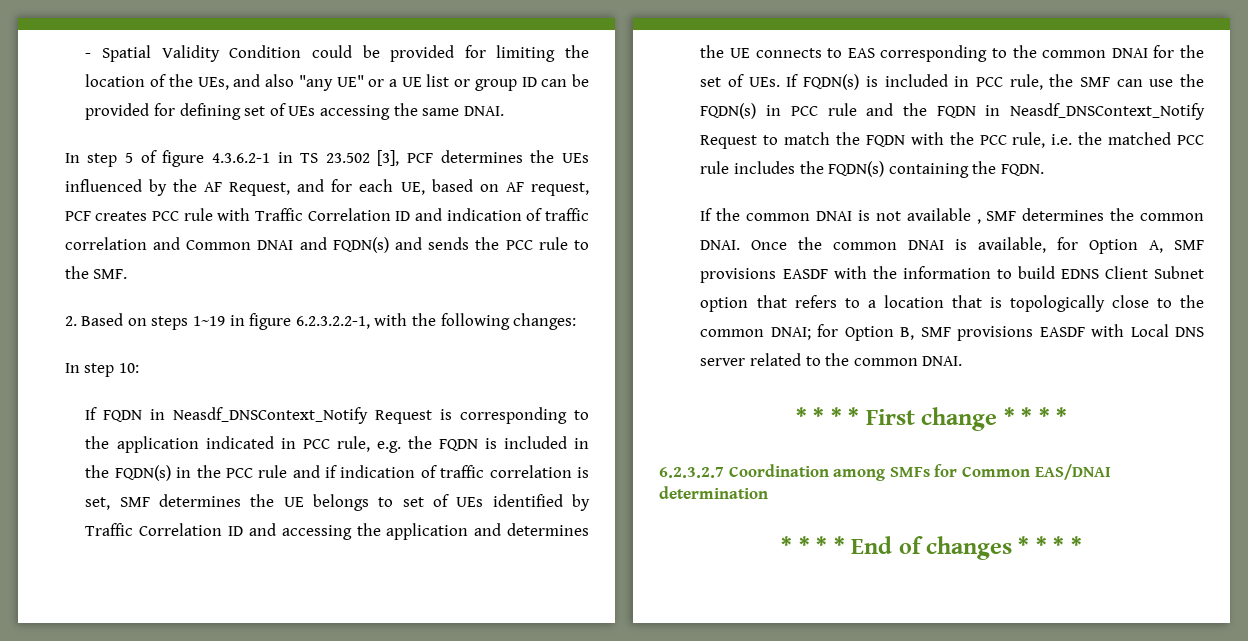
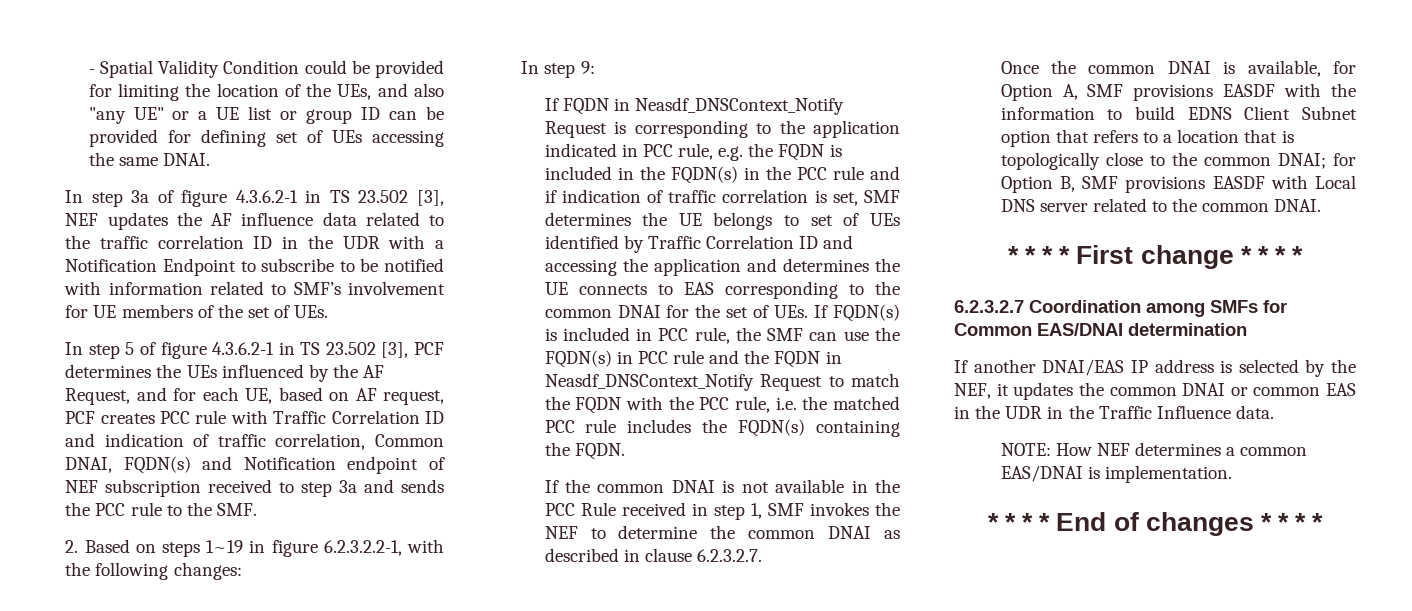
+ In step 3a of figure 4.3.6.2-1 in TS 23.502 [3], NEF updates the AF influence data related to the traffic correlation ID in the UDR with a Notification Endpoint to subscribe to be notified with information related to SMF’s involvement for UE members of the set of UEs.
- In step 5 of figure 4.3.6.2-1 in TS 23.502 [3], PCF determines the UEs influenced by the AF Request, and for each UE, based on AF request, PCF creates PCC rule with Traffic Correlation ID and indication of traffic correlation and Common DNAI and FQDN(s) and sends the PCC rule to the SMF.
+ In step 5 of figure 4.3.6.2-1 in TS 23.502 [3], PCF determines the UEs influenced by the AF Request, and for each UE, based on AF request, PCF creates PCC rule with Traffic Correlation ID and indication of traffic correlation, Common DNAI, FQDN(s) and Notification endpoint of NEF subscription received to step 3a and sends the PCC rule to the SMF.
- In step 10:
+ In step 9:
- If the common DNAI is not available , SMF determines the common DNAI. Once the common DNAI is available, for Option A, SMF provisions EASDF with the information to build EDNS Client Subnet option that refers to a location that is topologically close to the common DNAI; for Option B, SMF provisions EASDF with Local DNS server related to the common DNAI.
+ If the common DNAI is not available in the PCC Rule received in step 1, SMF invokes the NEF to determine the common DNAI as described in clause 6.2.3.2.7.
+ Once the common DNAI is available, for Option A, SMF provisions EASDF with the information to build EDNS Client Subnet option that refers to a location that is topologically close to the common DNAI; for Option B, SMF provisions EASDF with Local DNS server related to the common DNAI.
+ If another DNAI/EAS IP address is selected by the NEF, it updates the common DNAI or common EAS in the UDR in the Traffic Influence data.
+ NOTE: How NEF determines a common EAS/DNAI is implementation.

